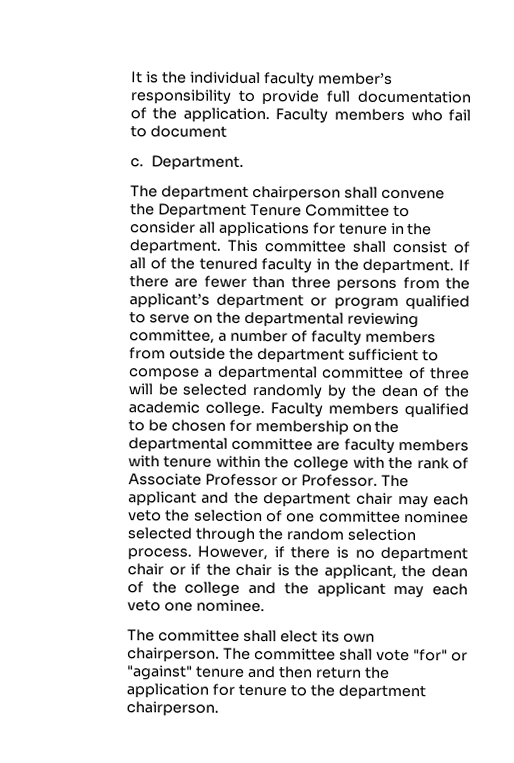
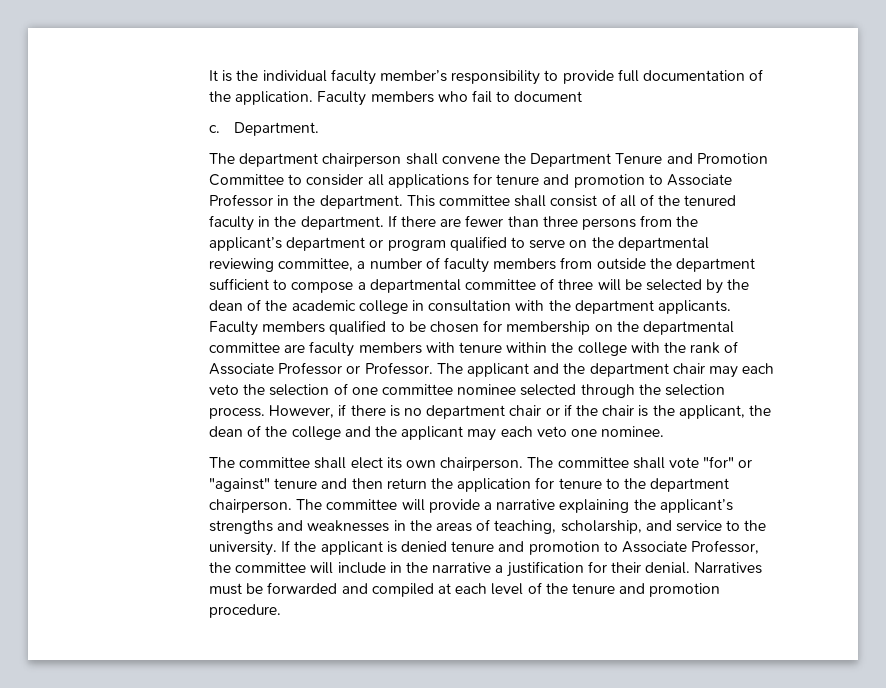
- The department chairperson shall convene the Department Tenure Committee to consider all applications for tenure in the department.
+ The department chairperson shall convene the Department Tenure and Promotion Committee to consider all applications for tenure and promotion to Associate Professor in the department.
- If there are fewer than three persons from the applicant’s department or program qualified to serve on the departmental reviewing committee, a number of faculty members from outside the department sufficient to compose a departmental committee of three will be selected randomly by the dean of the academic college.
+ If there are fewer than three persons from the applicant’s department or program qualified to serve on the departmental reviewing committee, a number of faculty members from outside the department sufficient to compose a departmental committee of three will be selected by the dean of the academic college in consultation with the department applicants.
- The applicant and the department chair may each veto the selection of one committee nominee selected through the random selection process.
+ The applicant and the department chair may each veto the selection of one committee nominee selected through the selection process.
+ The committee will provide a narrative explaining the applicant’s strengths and weaknesses in the areas of teaching, scholarship, and service to the university. If the applicant is denied tenure and promotion to Associate Professor, the committee will include in the narrative a justification for their denial. Narratives must be forwarded and compiled at each level of the tenure and promotion procedure.

